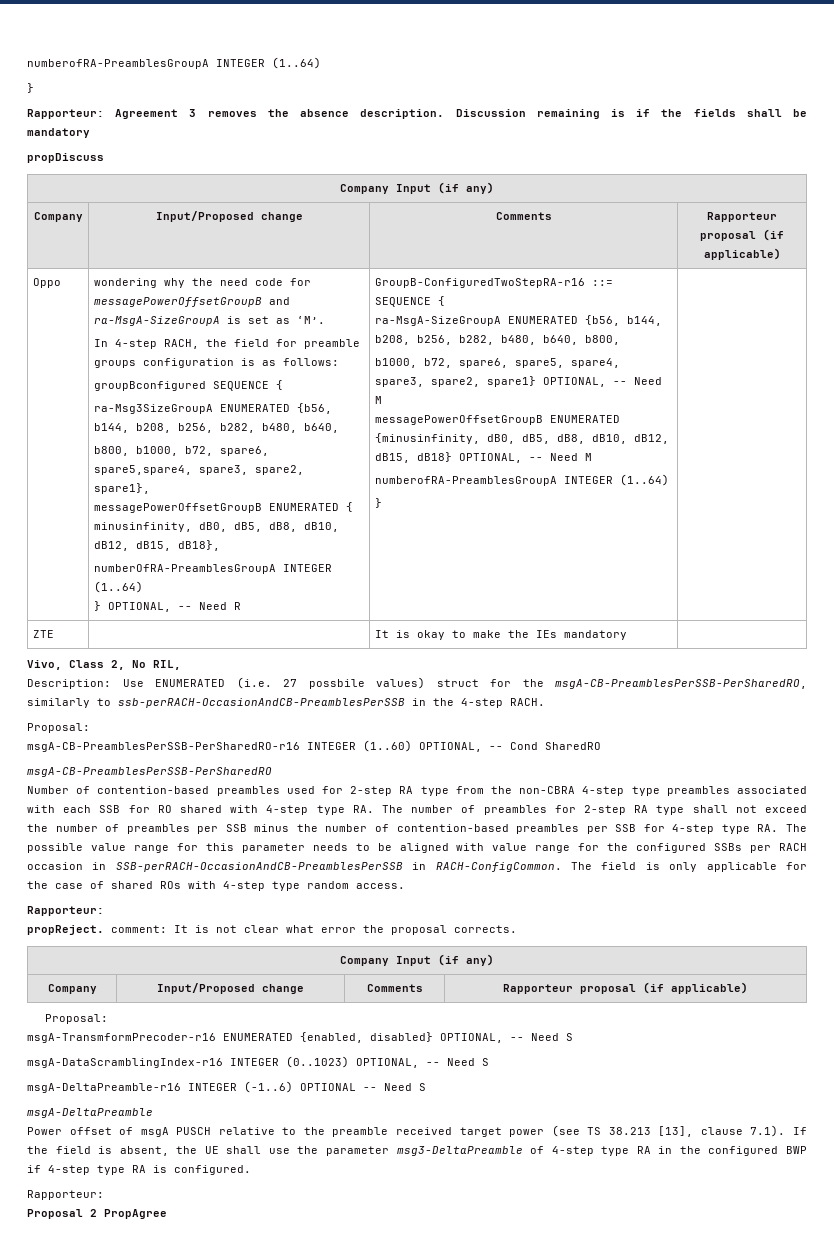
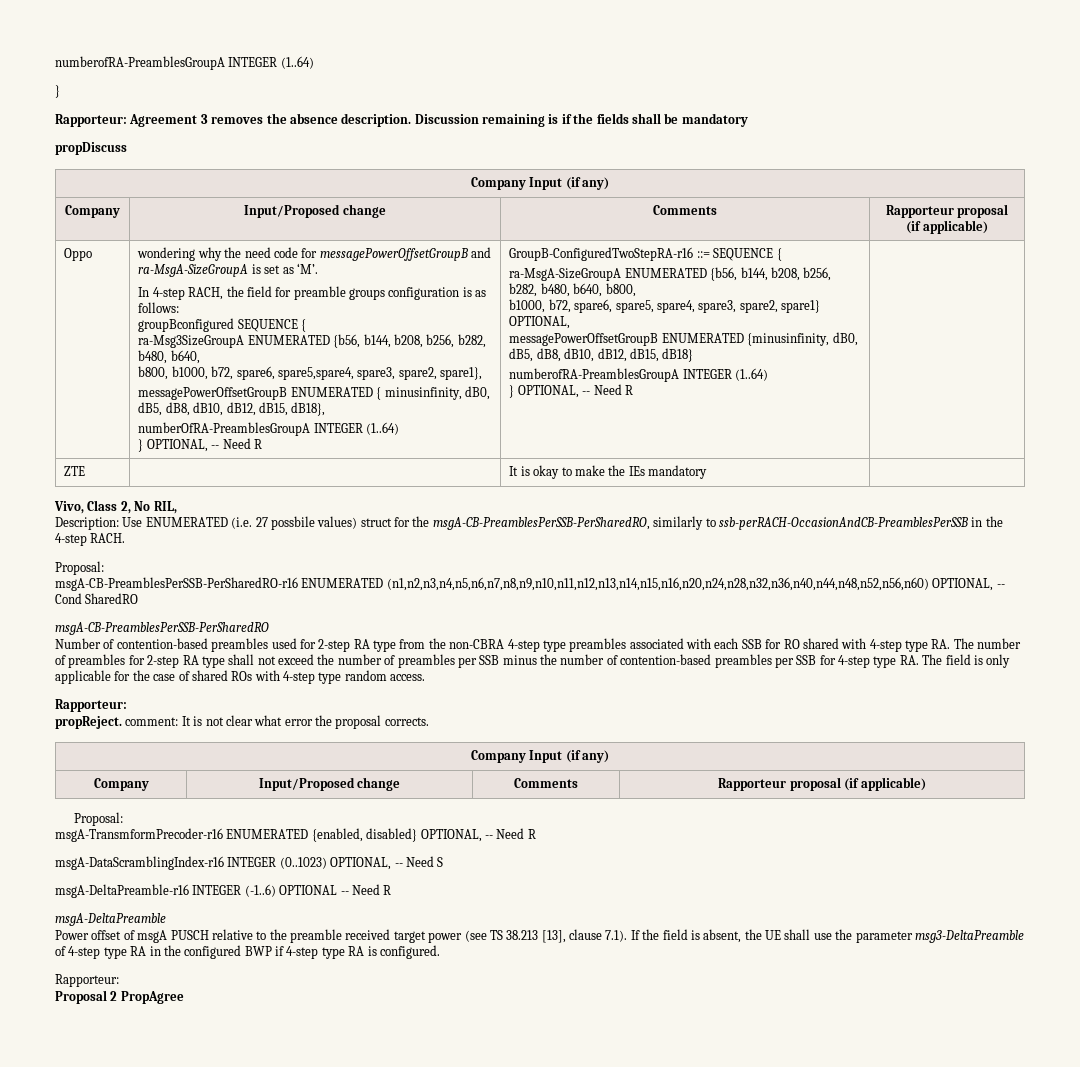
- b1000, b72, spare6, spare5, spare4, spare3, spare2, spare1} OPTIONAL, -- Need M
+ b1000, b72, spare6, spare5, spare4, spare3, spare2, spare1} OPTIONAL,
- messagePowerOffsetGroupB ENUMERATED {minusinfinity, dB0, dB5, dB8, dB10, dB12, dB15, dB18} OPTIONAL, -- Need M
+ messagePowerOffsetGroupB ENUMERATED {minusinfinity, dB0, dB5, dB8, dB10, dB12, dB15, dB18}
  numberofRA-PreamblesGroupA INTEGER (1..64)
- }
+ } OPTIONAL, -- Need R
- msgA-CB-PreamblesPerSSB-PerSharedRO-r16 INTEGER (1..60) OPTIONAL, -- Cond SharedRO
+ msgA-CB-PreamblesPerSSB-PerSharedRO-r16 ENUMERATED (n1,n2,n3,n4,n5,n6,n7,n8,n9,n10,n11,n12,n13,n14,n15,n16,n20,n24,n28,n32,n36,n40,n44,n48,n52,n56,n60) OPTIONAL, -- Cond SharedRO
- Number of contention-based preambles used for 2-step RA type from the non-CBRA 4-step type preambles associated with each SSB for RO shared with 4-step type RA. The number of preambles for 2-step RA type shall not exceed the number of preambles per SSB minus the number of contention-based preambles per SSB for 4-step type RA. The possible value range for this parameter needs to be aligned with value range for the configured SSBs per RACH occasion in SSB-perRACH-OccasionAndCB-PreamblesPerSSB in RACH-ConfigCommon. The field is only applicable for the case of shared ROs with 4-step type random access.
+ Number of contention-based preambles used for 2-step RA type from the non-CBRA 4-step type preambles associated with each SSB for RO shared with 4-step type RA. The number of preambles for 2-step RA type shall not exceed the number of preambles per SSB minus the number of contention-based preambles per SSB for 4-step type RA. The field is only applicable for the case of shared ROs with 4-step type random access.
- msgA-TransmformPrecoder-r16 ENUMERATED {enabled, disabled} OPTIONAL, -- Need S
+ msgA-TransmformPrecoder-r16 ENUMERATED {enabled, disabled} OPTIONAL, -- Need R
- msgA-DeltaPreamble-r16 INTEGER (-1..6) OPTIONAL -- Need S
+ msgA-DeltaPreamble-r16 INTEGER (-1..6) OPTIONAL -- Need R

